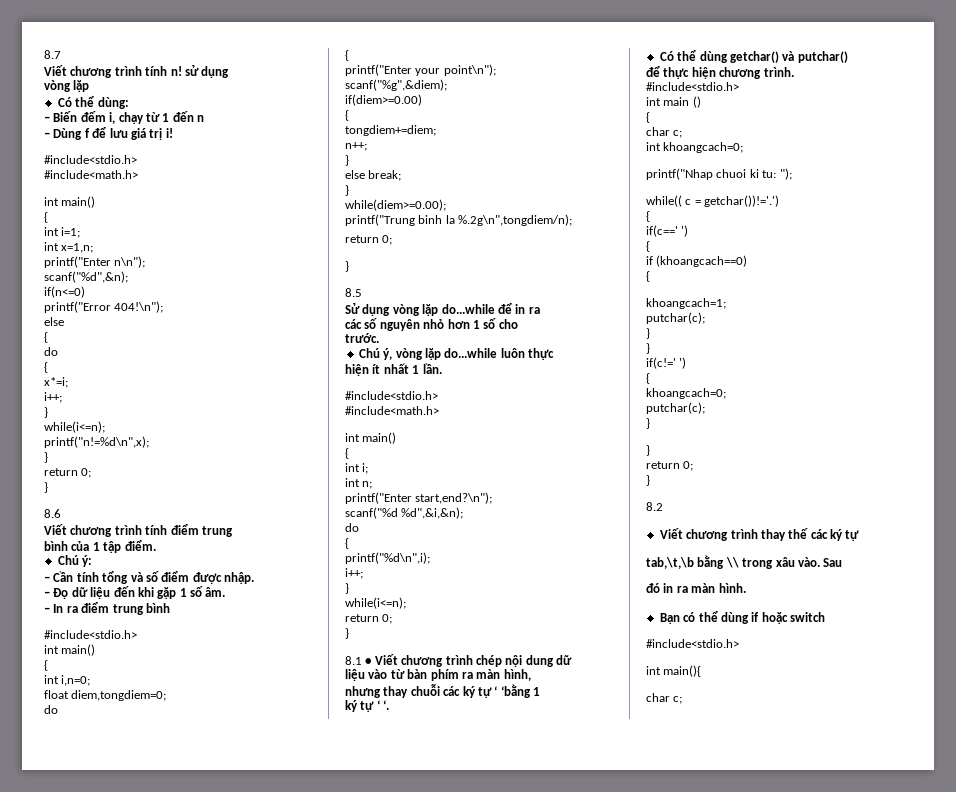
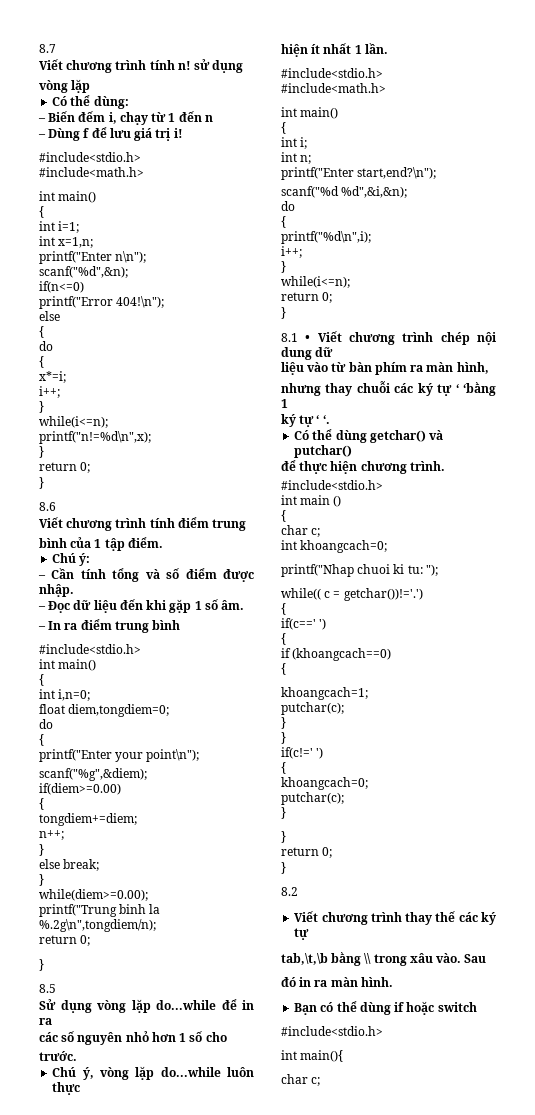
- – Đọ dữ liệu đến khi gặp 1 số âm.
+ – Đọc dữ liệu đến khi gặp 1 số âm.

